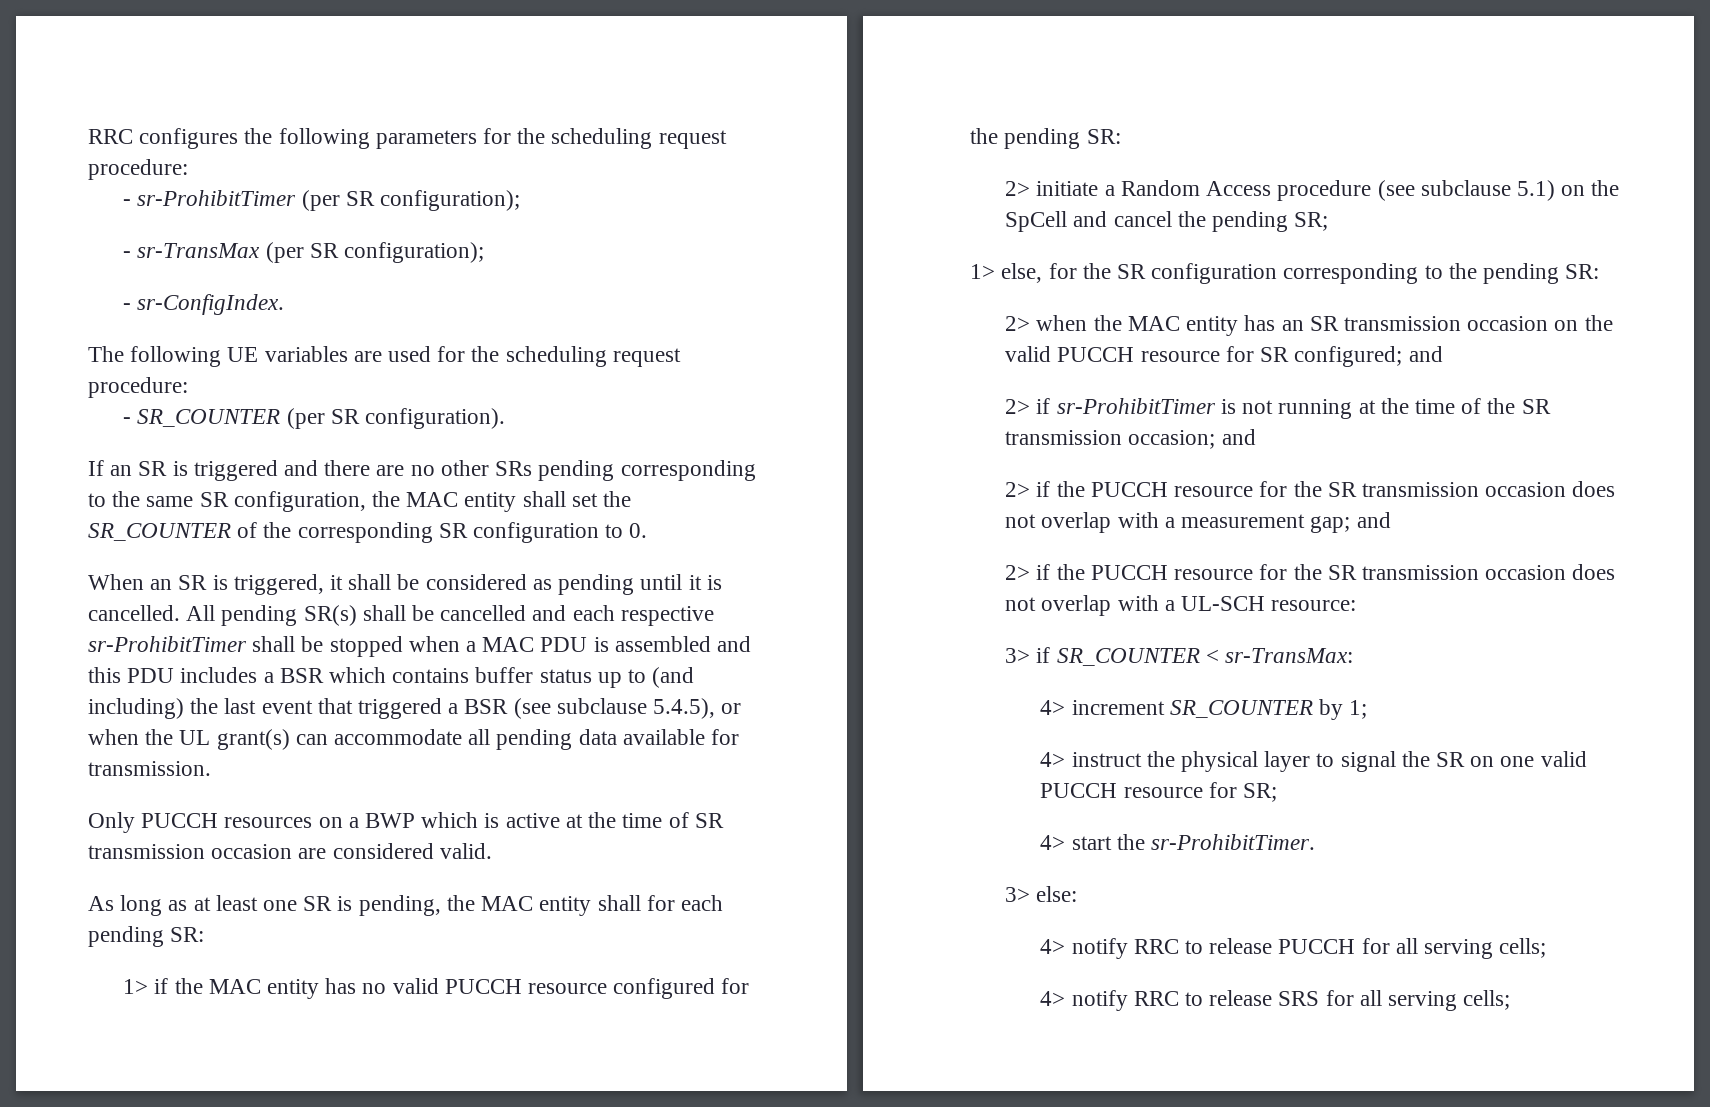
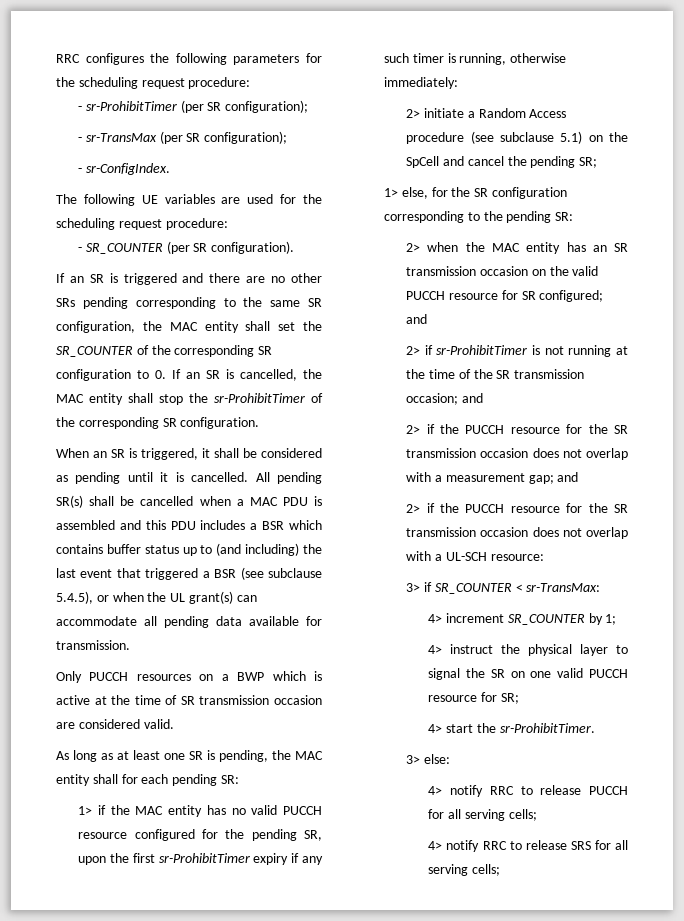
- If an SR is triggered and there are no other SRs pending corresponding to the same SR configuration, the MAC entity shall set the SR_COUNTER of the corresponding SR configuration to 0.
+ If an SR is triggered and there are no other SRs pending corresponding to the same SR configuration, the MAC entity shall set the SR_COUNTER of the corresponding SR configuration to 0. If an SR is cancelled, the MAC entity shall stop the sr-ProhibitTimer of the corresponding SR configuration.
- All pending SR(s) shall be cancelled and each respective sr-ProhibitTimer shall be stopped when a MAC PDU is assembled and this PDU includes a BSR which contains buffer status up to (and including) the last event that triggered a BSR (see subclause 5.4.5), or when the UL grant(s) can accommodate all pending data available for transmission.
+ All pending SR(s) shall be cancelled when a MAC PDU is assembled and this PDU includes a BSR which contains buffer status up to (and including) the last event that triggered a BSR (see subclause 5.4.5), or when the UL grant(s) can accommodate all pending data available for transmission.
- 1> if the MAC entity has no valid PUCCH resource configured for the pending SR:
+ 1> if the MAC entity has no valid PUCCH resource configured for the pending SR, upon the first sr-ProhibitTimer expiry if any such timer is running, otherwise immediately:

